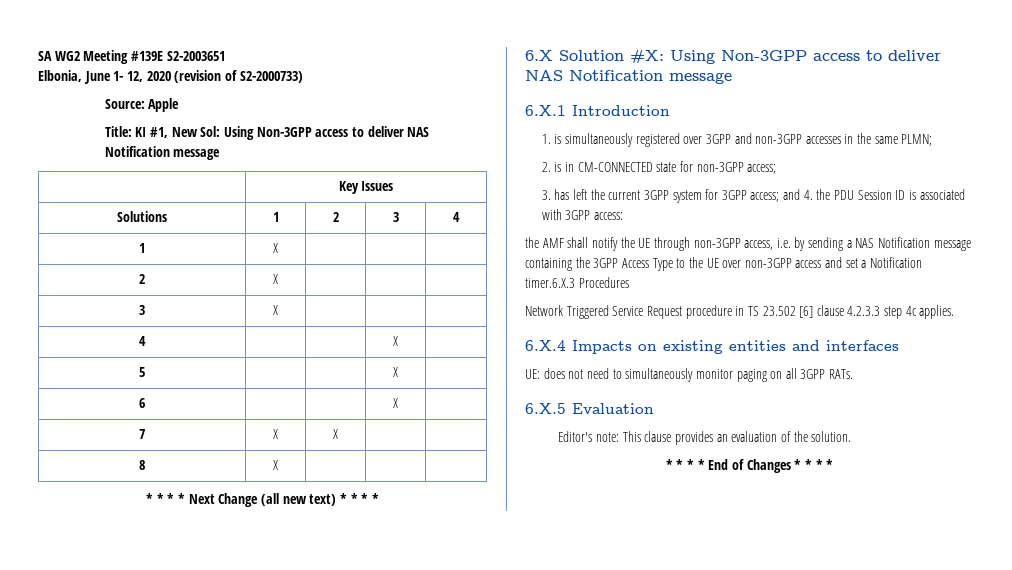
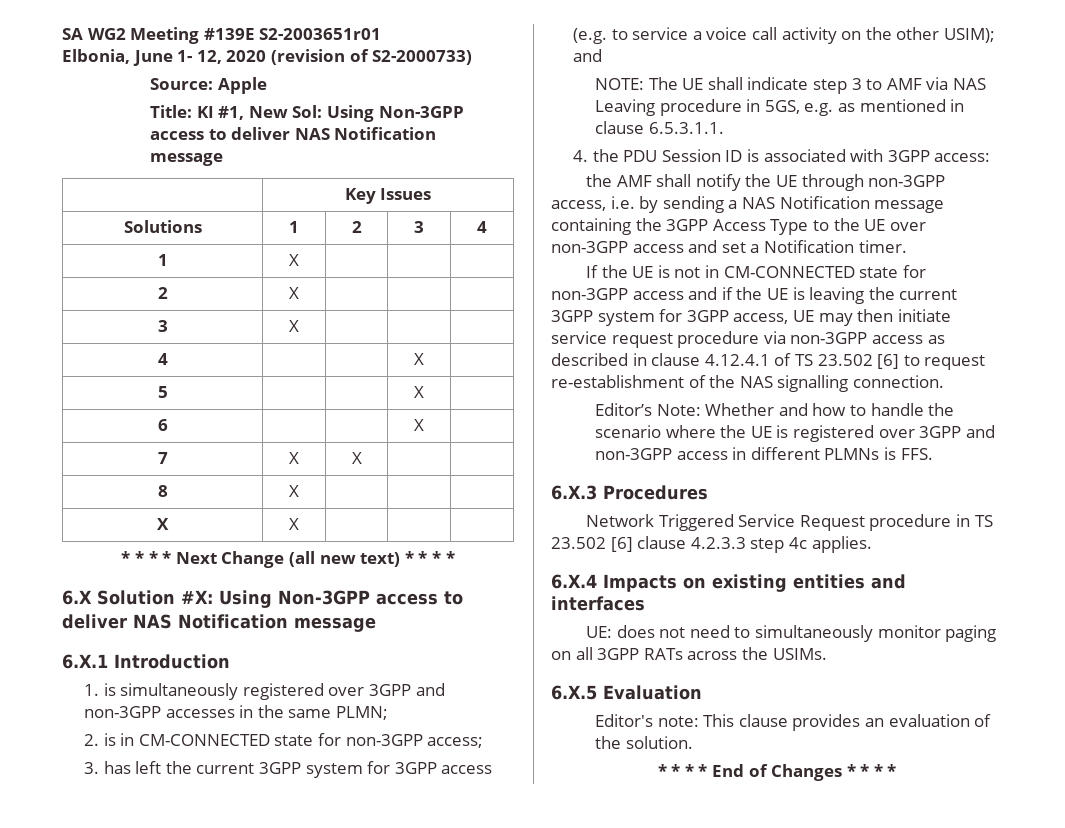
- SA WG2 Meeting #139E S2-2003651
+ SA WG2 Meeting #139E S2-2003651r01
+ X | X | | |
- 3. has left the current 3GPP system for 3GPP access; and 4. the PDU Session ID is associated with 3GPP access:
+ 3. has left the current 3GPP system for 3GPP access (e.g. to service a voice call activity on the other USIM); and
+ NOTE: The UE shall indicate step 3 to AMF via NAS Leaving procedure in 5GS, e.g. as mentioned in clause 6.5.3.1.1.
+ 4. the PDU Session ID is associated with 3GPP access:
- the AMF shall notify the UE through non-3GPP access, i.e. by sending a NAS Notification message containing the 3GPP Access Type to the UE over non-3GPP access and set a Notification timer.6.X.3 Procedures
+ the AMF shall notify the UE through non-3GPP access, i.e. by sending a NAS Notification message containing the 3GPP Access Type to the UE over non-3GPP access and set a Notification timer.
+ If the UE is not in CM-CONNECTED state for non-3GPP access and if the UE is leaving the current 3GPP system for 3GPP access, UE may then initiate service request procedure via non-3GPP access as described in clause 4.12.4.1 of TS 23.502 [6] to request re-establishment of the NAS signalling connection.
+ Editor’s Note: Whether and how to handle the scenario where the UE is registered over 3GPP and non-3GPP access in different PLMNs is FFS.
+ 6.X.3 Procedures
- UE: does not need to simultaneously monitor paging on all 3GPP RATs.
+ UE: does not need to simultaneously monitor paging on all 3GPP RATs across the USIMs.

